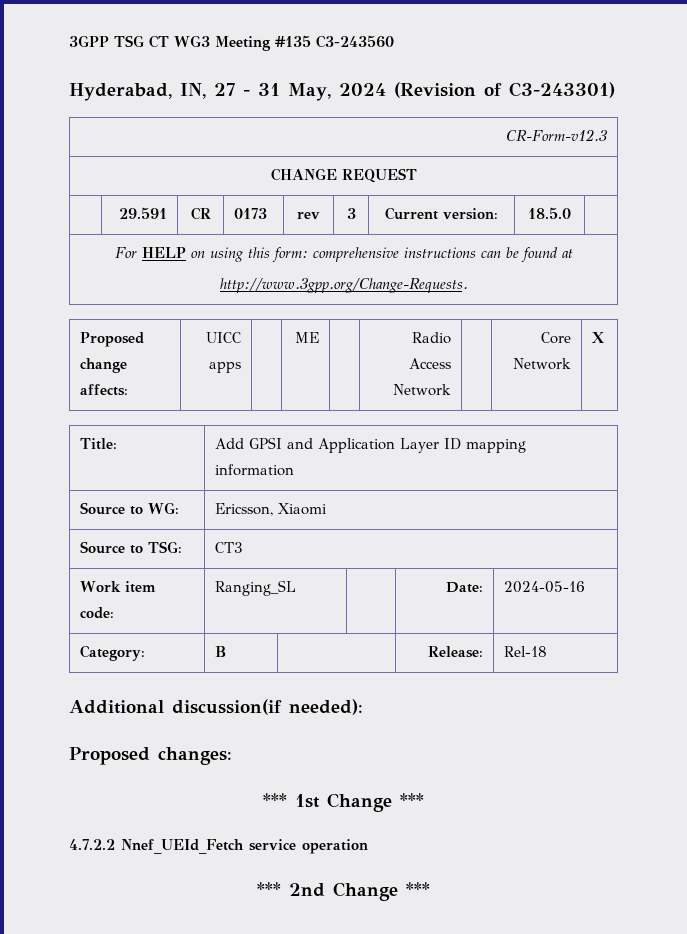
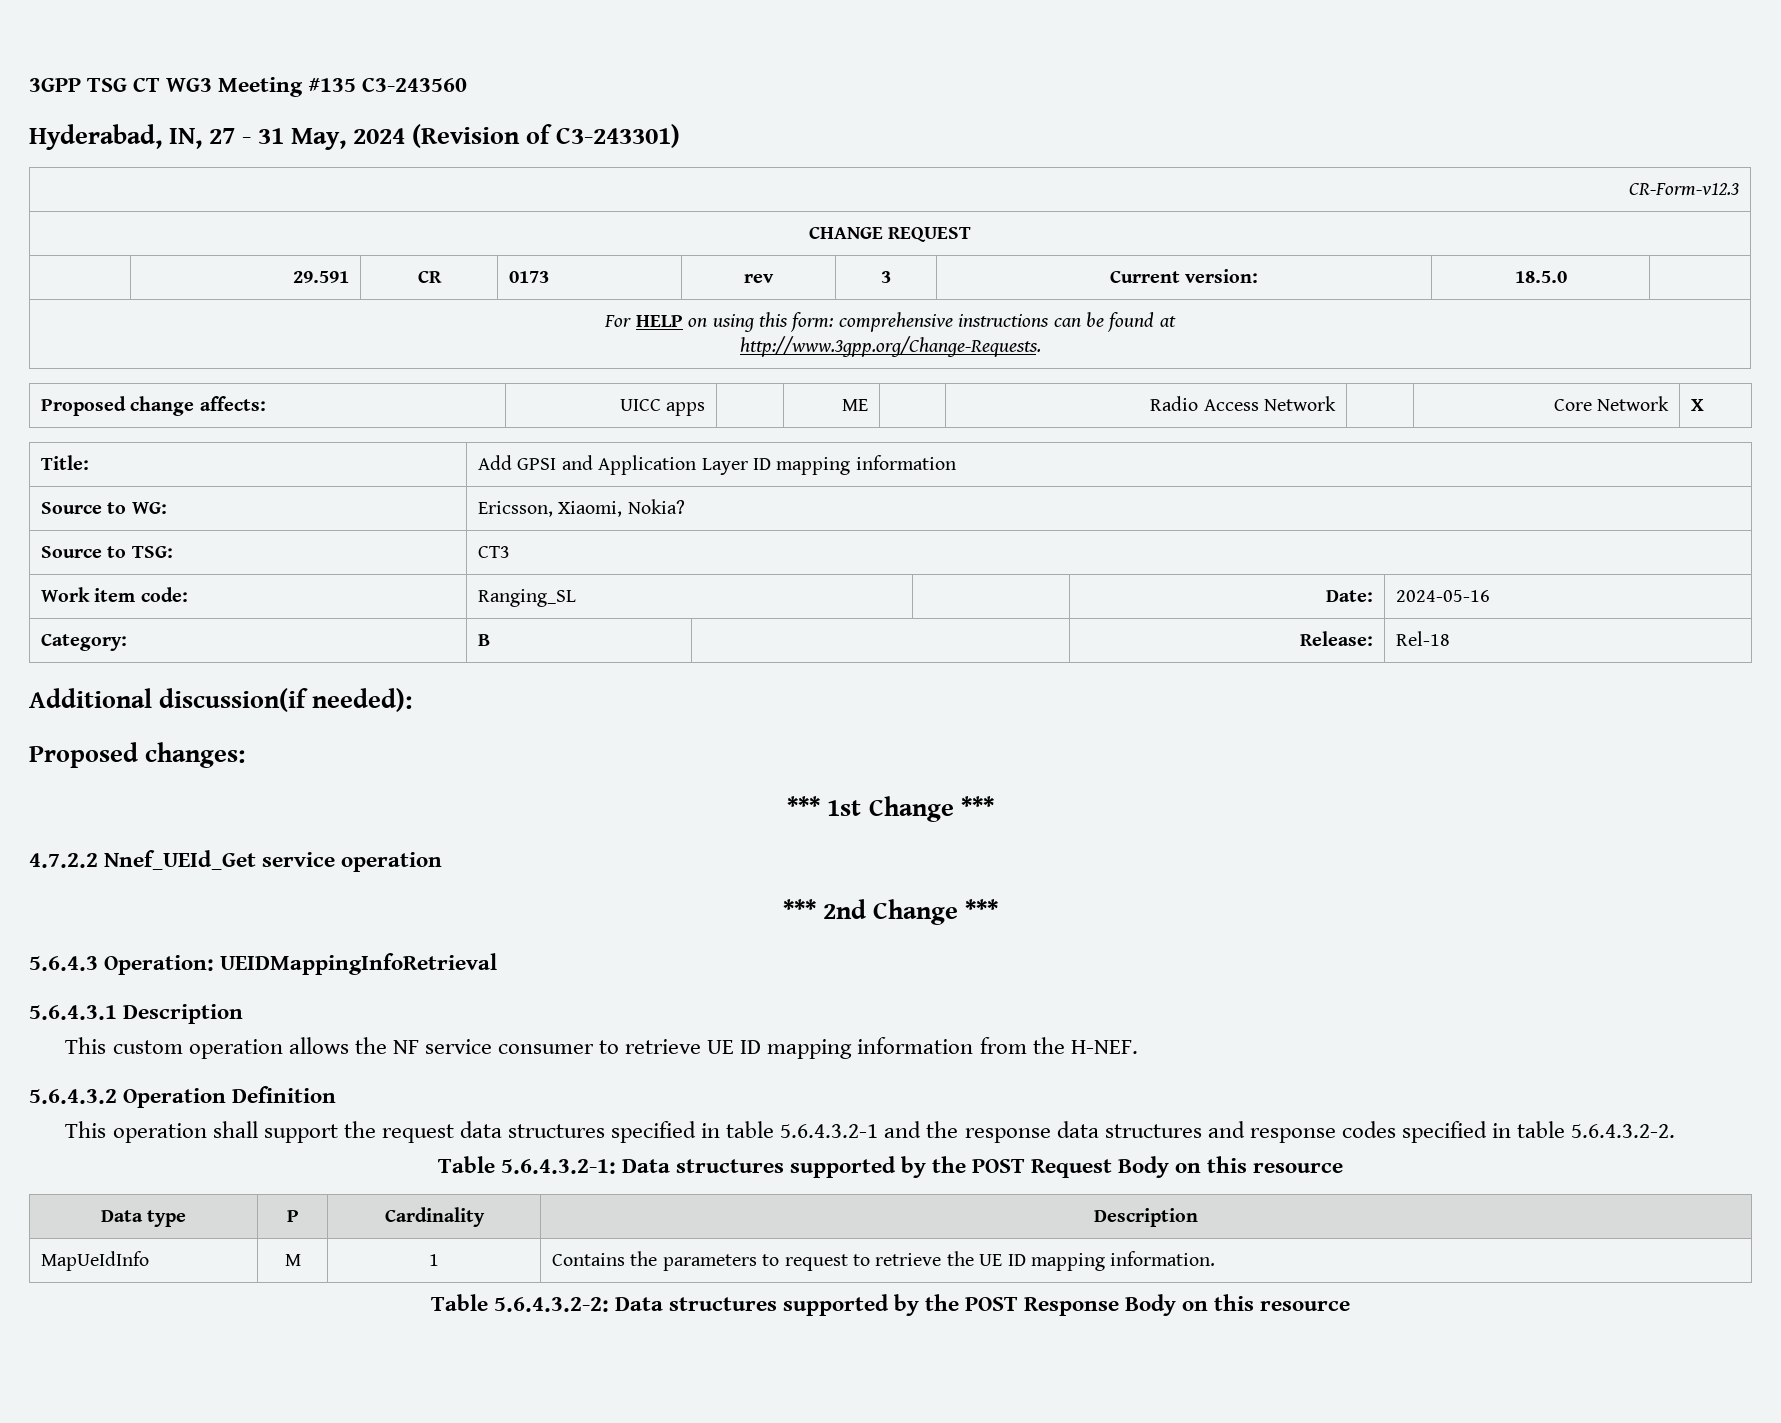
- Source to WG: | Ericsson, Xiaomi
+ Source to WG: | Ericsson, Xiaomi, Nokia?
- 4.7.2.2 Nnef_UEId_Fetch service operation
+ 4.7.2.2 Nnef_UEId_Get service operation
+ 5.6.4.3 Operation: UEIDMappingInfoRetrieval
+ 5.6.4.3.1 Description
+ This custom operation allows the NF service consumer to retrieve UE ID mapping information from the H-NEF.
+ 5.6.4.3.2 Operation Definition
+ This operation shall support the request data structures specified in table 5.6.4.3.2-1 and the response data structures and response codes specified in table 5.6.4.3.2-2.
+ Table 5.6.4.3.2-1: Data structures supported by the POST Request Body on this resource
+ Data type | P | Cardinality | Description
+ MapUeIdInfo | M | 1 | Contains the parameters to request to retrieve the UE ID mapping information.
+ Table 5.6.4.3.2-2: Data structures supported by the POST Response Body on this resource

